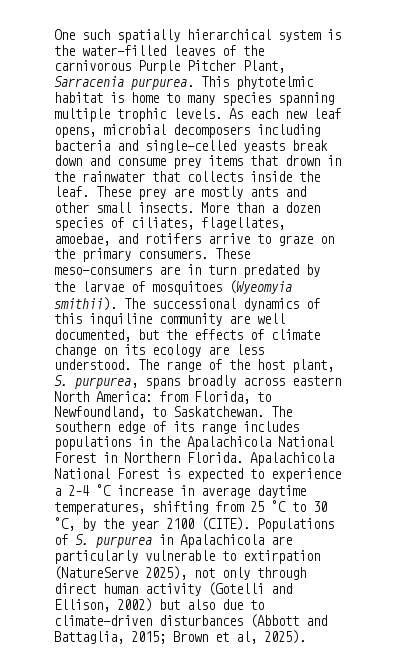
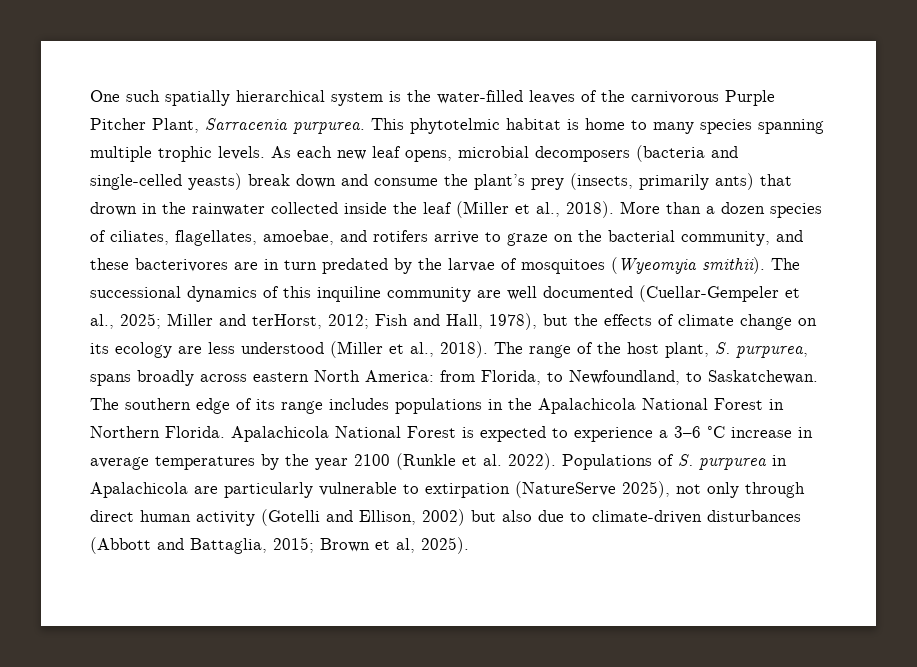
- As each new leaf opens, microbial decomposers including bacteria and single-celled yeasts break down and consume prey items that drown in the rainwater that collects inside the leaf. These prey are mostly ants and other small insects.
+ As each new leaf opens, microbial decomposers (bacteria and single-celled yeasts) break down and consume the plant’s prey (insects, primarily ants) that drown in the rainwater collected inside the leaf (Miller et al., 2018).
- More than a dozen species of ciliates, flagellates, amoebae, and rotifers arrive to graze on the primary consumers. These meso-consumers are in turn predated by the larvae of mosquitoes (Wyeomyia smithii).
+ More than a dozen species of ciliates, flagellates, amoebae, and rotifers arrive to graze on the bacterial community, and these bacterivores are in turn predated by the larvae of mosquitoes (Wyeomyia smithii).
- The successional dynamics of this inquiline community are well documented, but the effects of climate change on its ecology are less understood.
+ The successional dynamics of this inquiline community are well documented (Cuellar-Gempeler et al., 2025; Miller and terHorst, 2012; Fish and Hall, 1978), but the effects of climate change on its ecology are less understood (Miller et al., 2018).
- Apalachicola National Forest is expected to experience a 2–4 °C increase in average daytime temperatures, shifting from 25 °C to 30 °C, by the year 2100 (CITE).
+ Apalachicola National Forest is expected to experience a 3–6 °C increase in average temperatures by the year 2100 (Runkle et al. 2022).

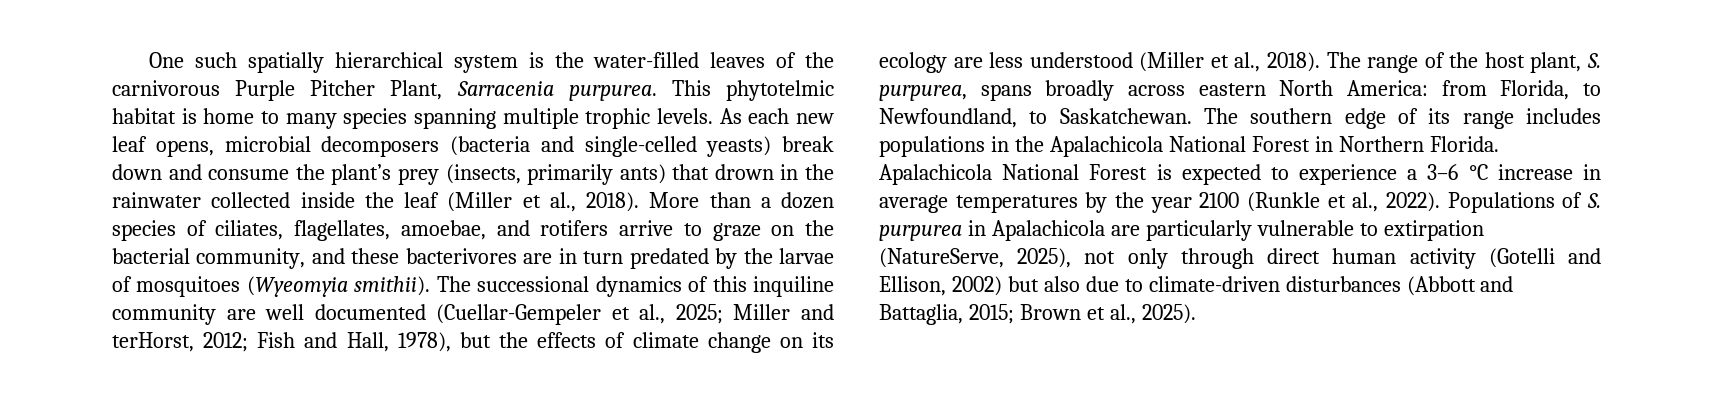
- Apalachicola National Forest is expected to experience a 3–6 °C increase in average temperatures by the year 2100 (Runkle et al. 2022).
+ Apalachicola National Forest is expected to experience a 3–6 °C increase in average temperatures by the year 2100 (Runkle et al., 2022).
- Populations of S. purpurea in Apalachicola are particularly vulnerable to extirpation (NatureServe 2025), not only through direct human activity (Gotelli and Ellison, 2002) but also due to climate-driven disturbances (Abbott and Battaglia, 2015; Brown et al, 2025).
+ Populations of S. purpurea in Apalachicola are particularly vulnerable to extirpation (NatureServe, 2025), not only through direct human activity (Gotelli and Ellison, 2002) but also due to climate-driven disturbances (Abbott and Battaglia, 2015; Brown et al., 2025).

